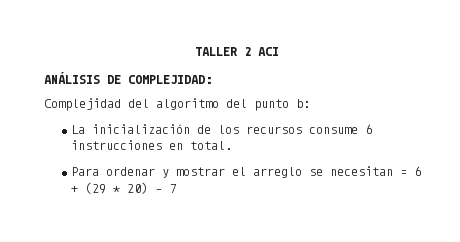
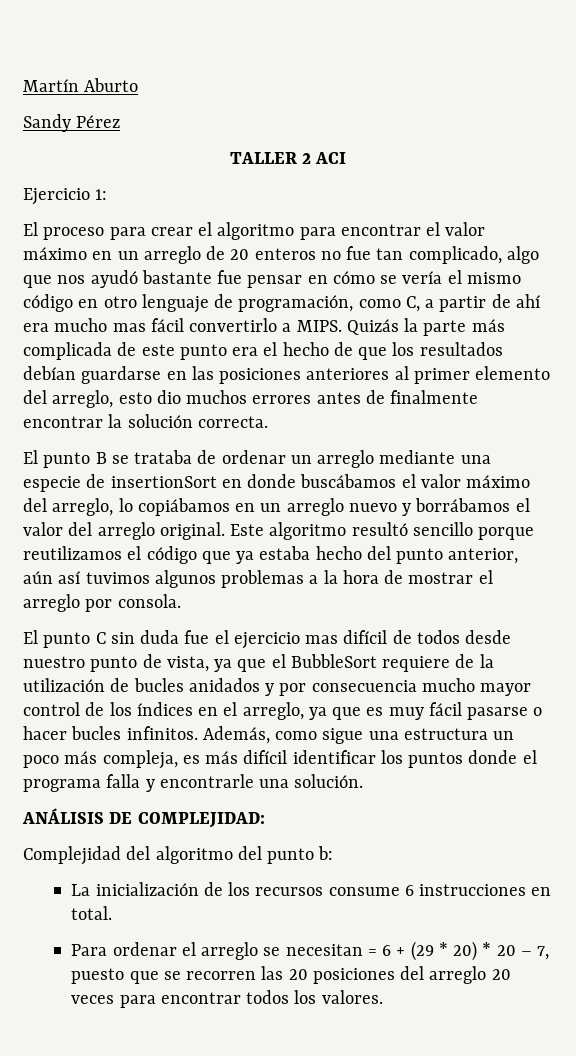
+ Martín Aburto
+ Sandy Pérez
+ Ejercicio 1:
+ El proceso para crear el algoritmo para encontrar el valor máximo en un arreglo de 20 enteros no fue tan complicado, algo que nos ayudó bastante fue pensar en cómo se vería el mismo código en otro lenguaje de programación, como C, a partir de ahí era mucho mas fácil convertirlo a MIPS. Quizás la parte más complicada de este punto era el hecho de que los resultados debían guardarse en las posiciones anteriores al primer elemento del arreglo, esto dio muchos errores antes de finalmente encontrar la solución correcta.
+ El punto B se trataba de ordenar un arreglo mediante una especie de insertionSort en donde buscábamos el valor máximo del arreglo, lo copiábamos en un arreglo nuevo y borrábamos el valor del arreglo original. Este algoritmo resultó sencillo porque reutilizamos el código que ya estaba hecho del punto anterior, aún así tuvimos algunos problemas a la hora de mostrar el arreglo por consola.
+ El punto C sin duda fue el ejercicio mas difícil de todos desde nuestro punto de vista, ya que el BubbleSort requiere de la utilización de bucles anidados y por consecuencia mucho mayor control de los índices en el arreglo, ya que es muy fácil pasarse o hacer bucles infinitos. Además, como sigue una estructura un poco más compleja, es más difícil identificar los puntos donde el programa falla y encontrarle una solución.
- Para ordenar y mostrar el arreglo se necesitan = 6 + (29 * 20) – 7
+ Para ordenar el arreglo se necesitan = 6 + (29 * 20) * 20 – 7, puesto que se recorren las 20 posiciones del arreglo 20 veces para encontrar todos los valores.

